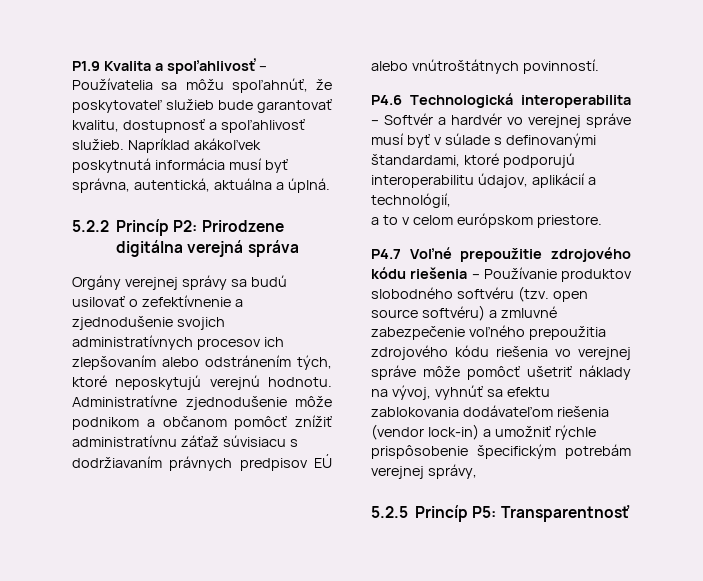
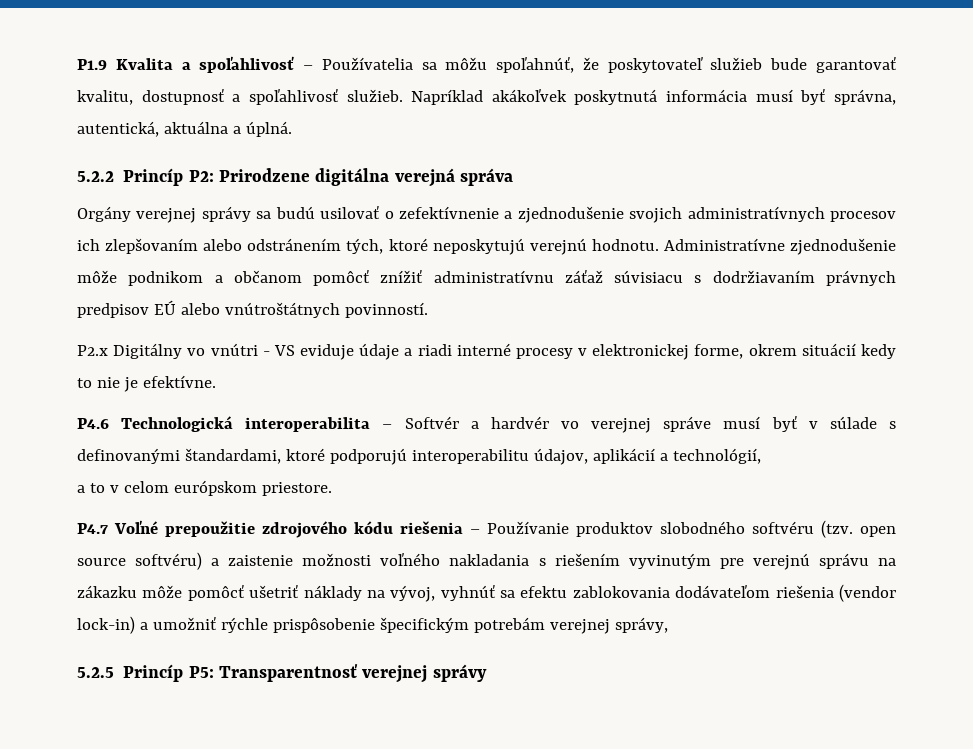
+ P2.x Digitálny vo vnútri - VS eviduje údaje a riadi interné procesy v elektronickej forme, okrem situácií kedy to nie je efektívne.
- P4.7 Voľné prepoužitie zdrojového kódu riešenia – Používanie produktov slobodného softvéru (tzv. open source softvéru) a zmluvné zabezpečenie voľného prepoužitia zdrojového kódu riešenia vo verejnej správe môže pomôcť ušetriť náklady na vývoj, vyhnúť sa efektu zablokovania dodávateľom riešenia (vendor lock-in) a umožniť rýchle prispôsobenie špecifickým potrebám verejnej správy,
+ P4.7 Voľné prepoužitie zdrojového kódu riešenia – Používanie produktov slobodného softvéru (tzv. open source softvéru) a zaistenie možnosti voľného nakladania s riešením vyvinutým pre verejnú správu na zákazku môže pomôcť ušetriť náklady na vývoj, vyhnúť sa efektu zablokovania dodávateľom riešenia (vendor lock-in) a umožniť rýchle prispôsobenie špecifickým potrebám verejnej správy,
- 5.2.5 Princíp P5: Transparentnosť
+ 5.2.5 Princíp P5: Transparentnosť verejnej správy

